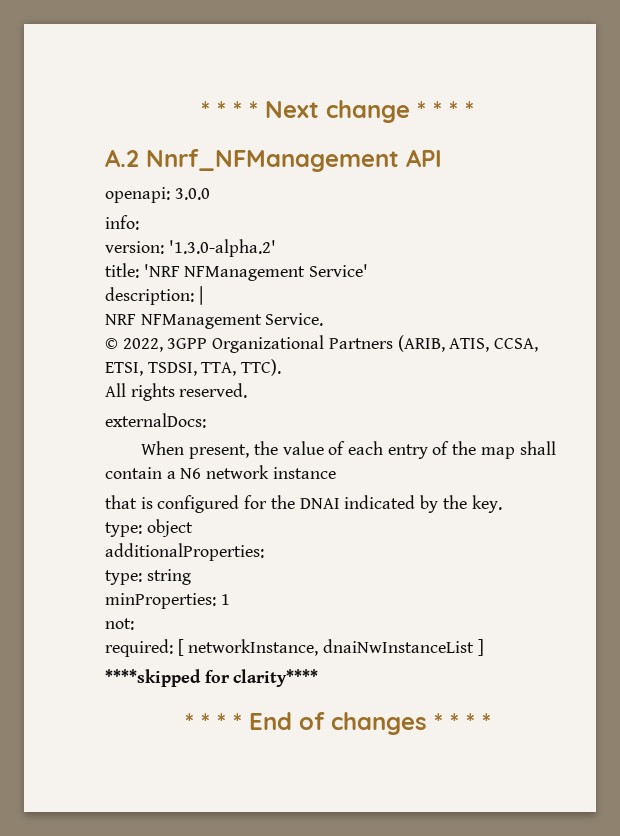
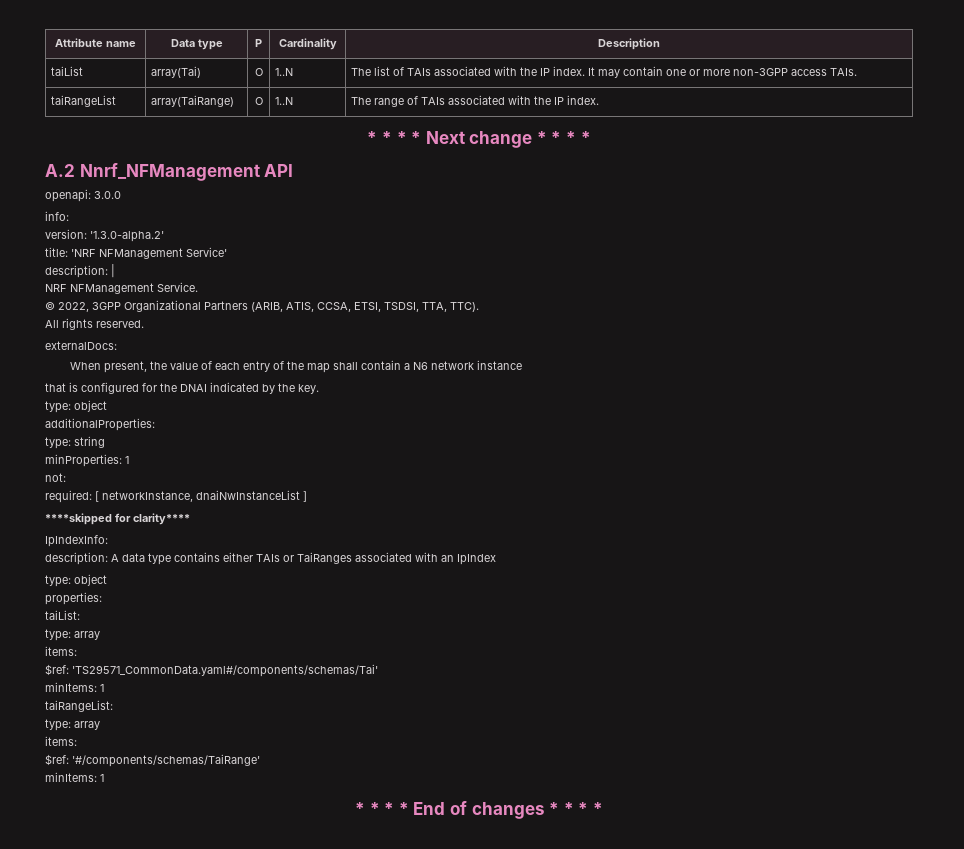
+ Attribute name | Data type | P | Cardinality | Description
+ taiList | array(Tai) | O | 1..N | The list of TAIs associated with the IP index. It may contain one or more non-3GPP access TAIs.
+ taiRangeList | array(TaiRange) | O | 1..N | The range of TAIs associated with the IP index.
+ IpIndexInfo:
+ description: A data type contains either TAIs or TaiRanges associated with an IpIndex
+ type: object
+ properties:
+ taiList:
+ type: array
+ items:
+ $ref: 'TS29571_CommonData.yaml#/components/schemas/Tai'
+ minItems: 1
+ taiRangeList:
+ type: array
+ items:
+ $ref: '#/components/schemas/TaiRange'
+ minItems: 1

